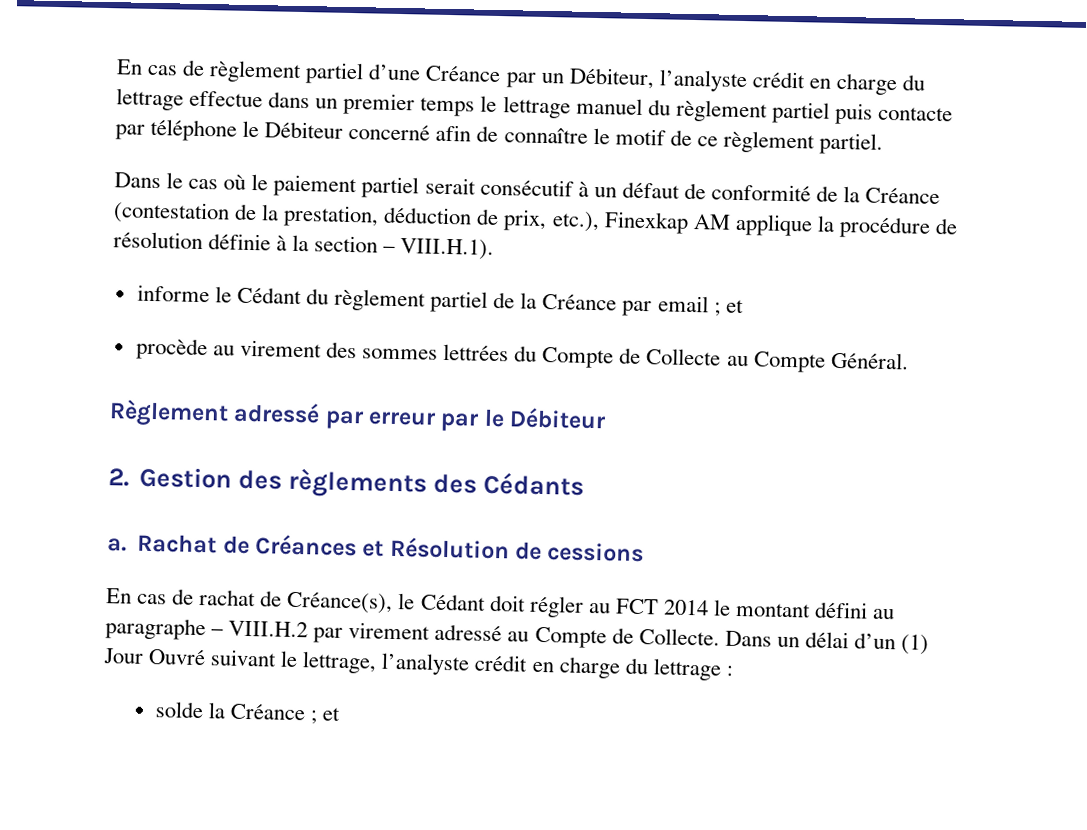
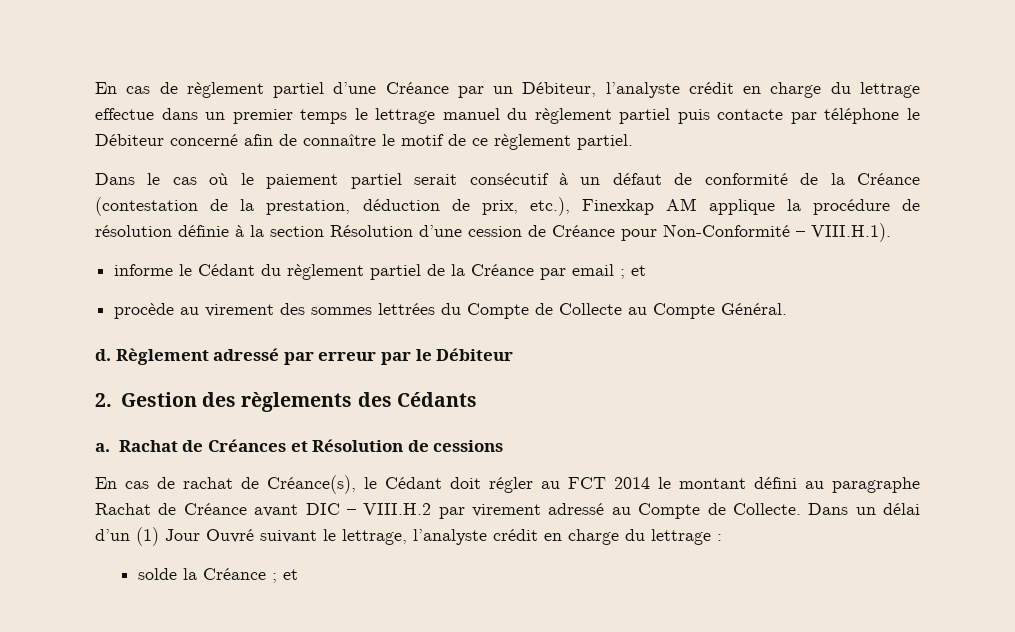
- Dans le cas où le paiement partiel serait consécutif à un défaut de conformité de la Créance (contestation de la prestation, déduction de prix, etc.), Finexkap AM applique la procédure de résolution définie à la section – VIII.H.1).
+ Dans le cas où le paiement partiel serait consécutif à un défaut de conformité de la Créance (contestation de la prestation, déduction de prix, etc.), Finexkap AM applique la procédure de résolution définie à la section Résolution d’une cession de Créance pour Non-Conformité – VIII.H.1).
+ d.
- En cas de rachat de Créance(s), le Cédant doit régler au FCT 2014 le montant défini au paragraphe – VIII.H.2 par virement adressé au Compte de Collecte.
+ En cas de rachat de Créance(s), le Cédant doit régler au FCT 2014 le montant défini au paragraphe Rachat de Créance avant DIC – VIII.H.2 par virement adressé au Compte de Collecte.

